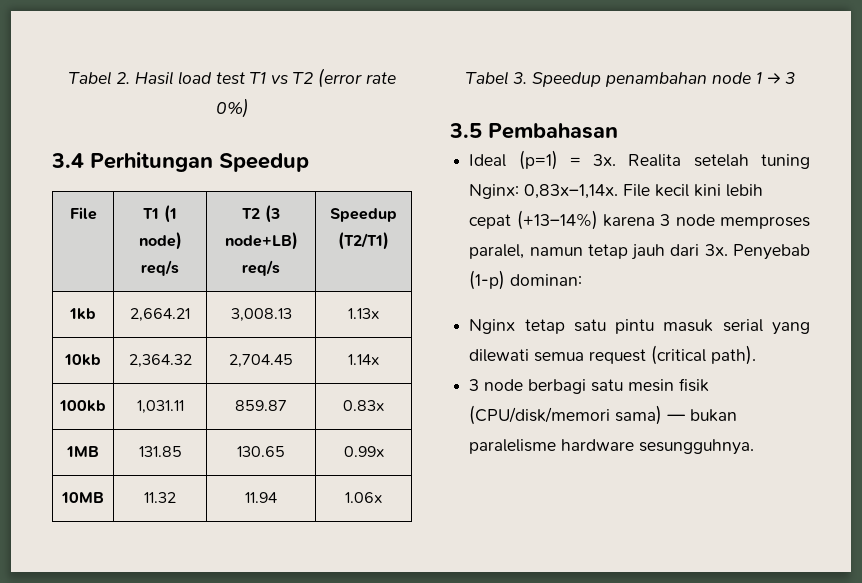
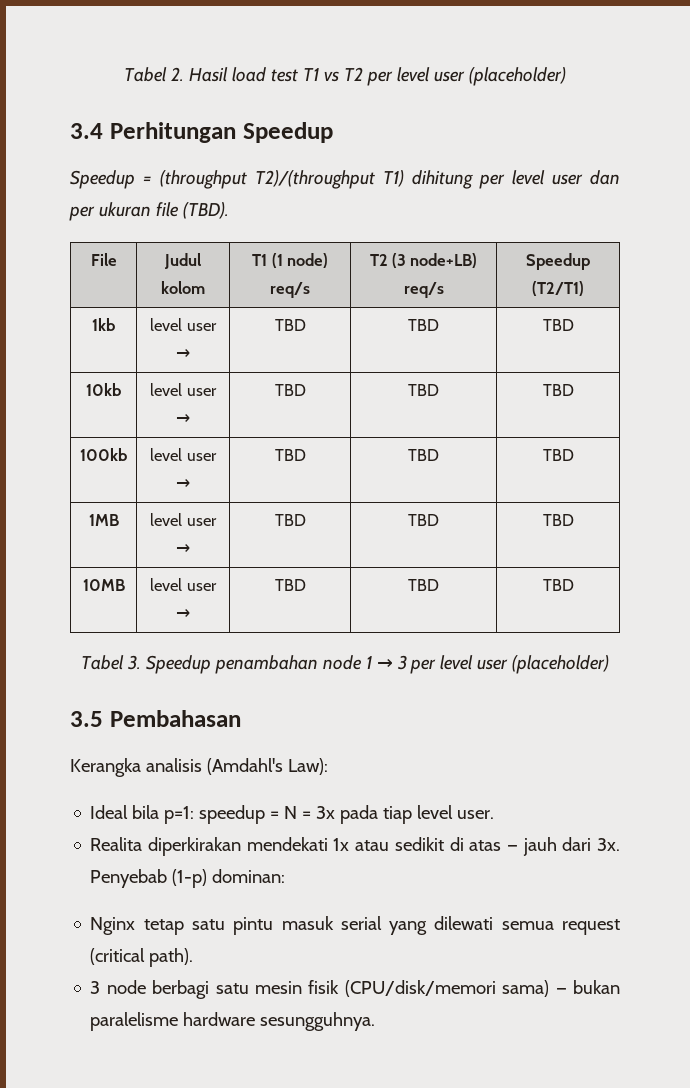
- Tabel 2. Hasil load test T1 vs T2 (error rate 0%)
+ Tabel 2. Hasil load test T1 vs T2 per level user (placeholder)
- File | T1 (1 node) req/s | T2 (3 node+LB) req/s | Speedup (T2/T1)
+ Speedup = (throughput T2)/(throughput T1) dihitung per level user dan per ukuran file (TBD).
+ File | Judul kolom | T1 (1 node) req/s | T2 (3 node+LB) req/s | Speedup (T2/T1)
- 1kb | 2,664.21 | 3,008.13 | 1.13x
- 10kb | 2,364.32 | 2,704.45 | 1.14x
- 100kb | 1,031.11 | 859.87 | 0.83x
- 1MB | 131.85 | 130.65 | 0.99x
- 10MB | 11.32 | 11.94 | 1.06x
+ 1kb | level user → | TBD | TBD | TBD
+ 10kb | level user → | TBD | TBD | TBD
+ 100kb | level user → | TBD | TBD | TBD
+ 1MB | level user → | TBD | TBD | TBD
+ 10MB | level user → | TBD | TBD | TBD
- Tabel 3. Speedup penambahan node 1 → 3
+ Tabel 3. Speedup penambahan node 1 → 3 per level user (placeholder)
  3.5 Pembahasan
- Ideal (p=1) = 3x. Realita setelah tuning Nginx: 0,83x–1,14x. File kecil kini lebih cepat (+13–14%) karena 3 node memproses paralel, namun tetap jauh dari 3x.
+ Kerangka analisis (Amdahl's Law):
+ Ideal bila p=1: speedup = N = 3x pada tiap level user.
+ Realita diperkirakan mendekati 1x atau sedikit di atas — jauh dari 3x.

